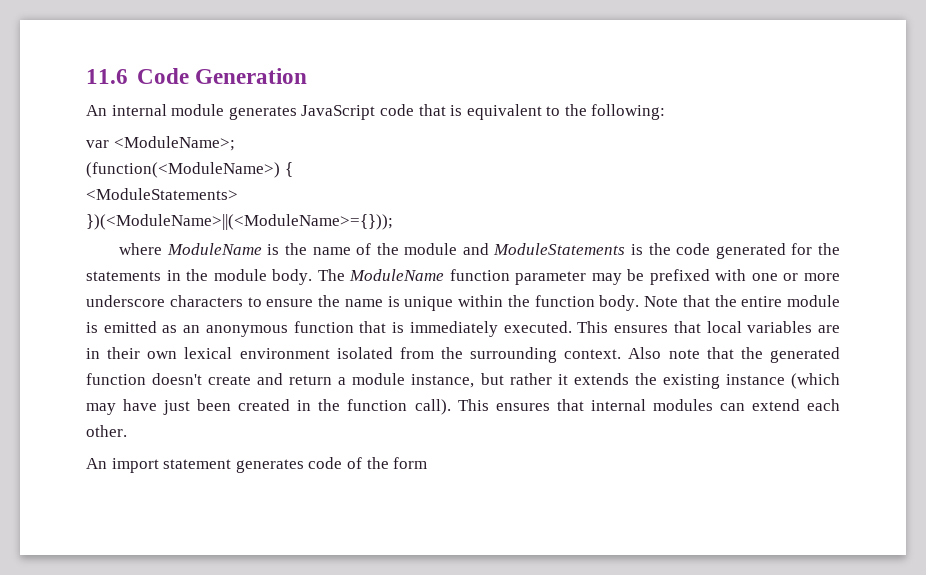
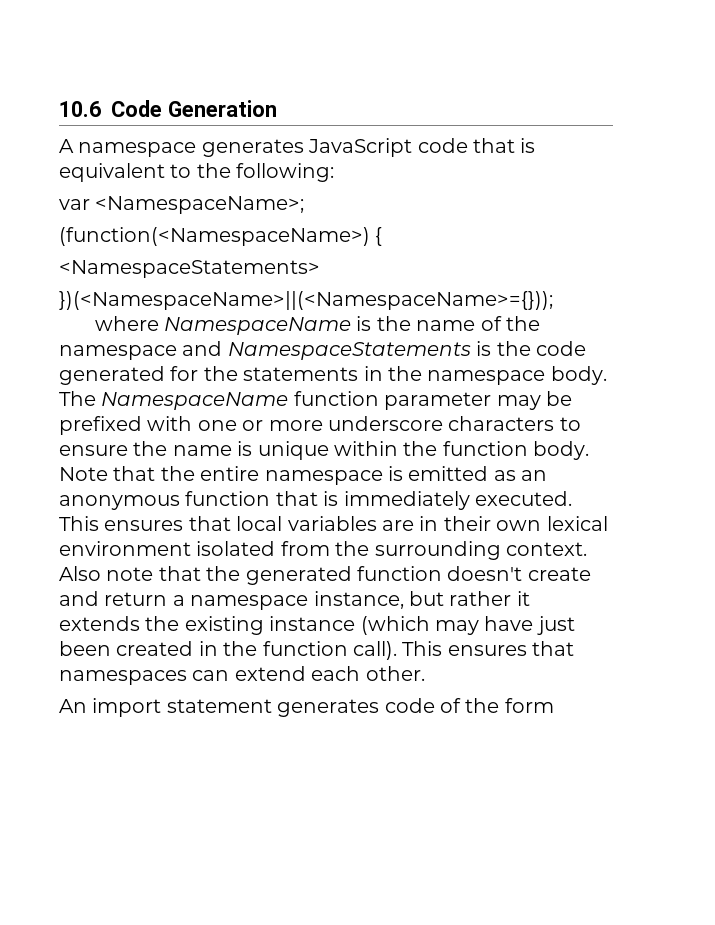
- 11.6 Code Generation
+ 10.6 Code Generation
- An internal module generates JavaScript code that is equivalent to the following:
+ A namespace generates JavaScript code that is equivalent to the following:
- var <ModuleName>;
- (function(<ModuleName>) {
+ var <NamespaceName>;
+ (function(<NamespaceName>) {
- <ModuleStatements>
- })(<ModuleName>||(<ModuleName>={}));
+ <NamespaceStatements>
+ })(<NamespaceName>||(<NamespaceName>={}));
- where ModuleName is the name of the module and ModuleStatements is the code generated for the statements in the module body.
+ where NamespaceName is the name of the namespace and NamespaceStatements is the code generated for the statements in the namespace body.
- The ModuleName function parameter may be prefixed with one or more underscore characters to ensure the name is unique within the function body.
+ The NamespaceName function parameter may be prefixed with one or more underscore characters to ensure the name is unique within the function body.
- Note that the entire module is emitted as an anonymous function that is immediately executed.
+ Note that the entire namespace is emitted as an anonymous function that is immediately executed.
- Also note that the generated function doesn't create and return a module instance, but rather it extends the existing instance (which may have just been created in the function call).
+ Also note that the generated function doesn't create and return a namespace instance, but rather it extends the existing instance (which may have just been created in the function call).
- This ensures that internal modules can extend each other.
+ This ensures that namespaces can extend each other.

